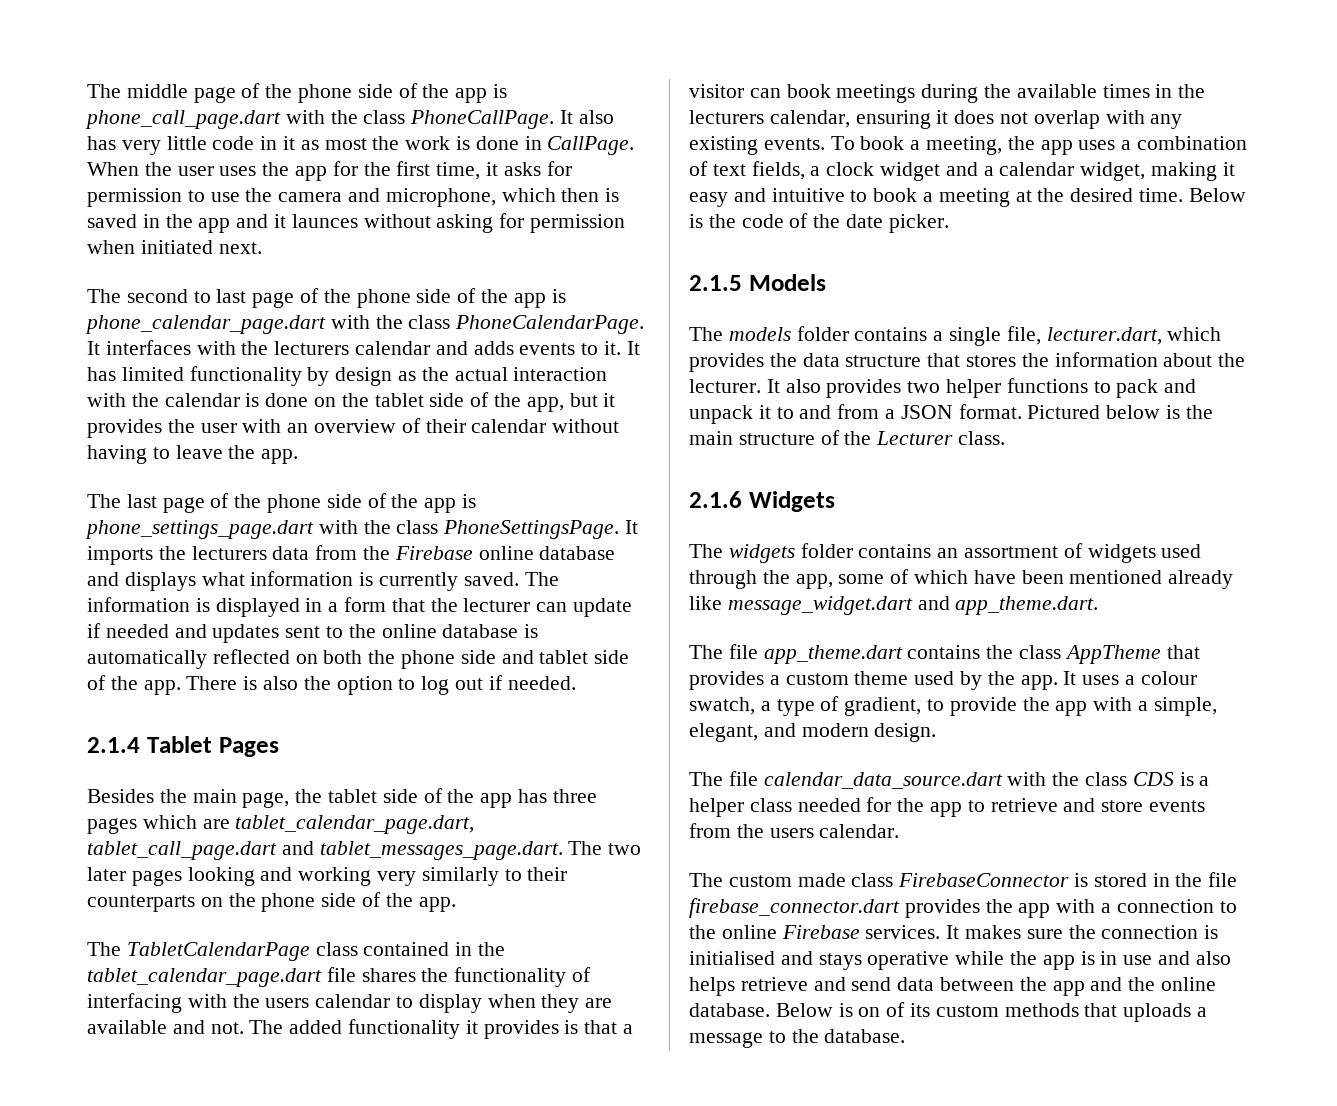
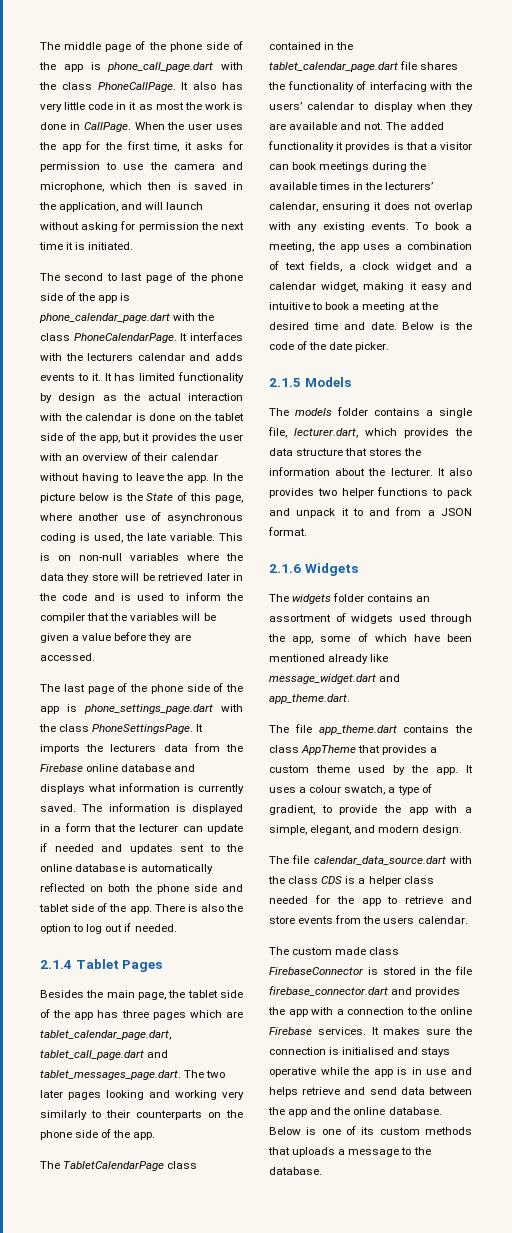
- When the user uses the app for the first time, it asks for permission to use the camera and microphone, which then is saved in the app and it launces without asking for permission when initiated next.
+ When the user uses the app for the first time, it asks for permission to use the camera and microphone, which then is saved in the application, and will launch without asking for permission the next time it is initiated.
+ In the picture below is the State of this page, where another use of asynchronous coding is used, the late variable. This is on non-null variables where the data they store will be retrieved later in the code and is used to inform the compiler that the variables will be given a value before they are accessed.
- The TabletCalendarPage class contained in the tablet_calendar_page.dart file shares the functionality of interfacing with the users calendar to display when they are available and not.
+ The TabletCalendarPage class contained in the tablet_calendar_page.dart file shares the functionality of interfacing with the users’ calendar to display when they are available and not.
- The added functionality it provides is that a visitor can book meetings during the available times in the lecturers calendar, ensuring it does not overlap with any existing events.
+ The added functionality it provides is that a visitor can book meetings during the available times in the lecturers’ calendar, ensuring it does not overlap with any existing events.
- To book a meeting, the app uses a combination of text fields, a clock widget and a calendar widget, making it easy and intuitive to book a meeting at the desired time.
+ To book a meeting, the app uses a combination of text fields, a clock widget and a calendar widget, making it easy and intuitive to book a meeting at the desired time and date.
- Pictured below is the main structure of the Lecturer class.
- The custom made class FirebaseConnector is stored in the file firebase_connector.dart provides the app with a connection to the online Firebase services.
+ The custom made class FirebaseConnector is stored in the file firebase_connector.dart and provides the app with a connection to the online Firebase services.
- It makes sure the connection is initialised and stays operative while the app is in use and also helps retrieve and send data between the app and the online database.
+ It makes sure the connection is initialised and stays operative while the app is in use and helps retrieve and send data between the app and the online database.
- Below is on of its custom methods that uploads a message to the database.
+ Below is one of its custom methods that uploads a message to the database.

